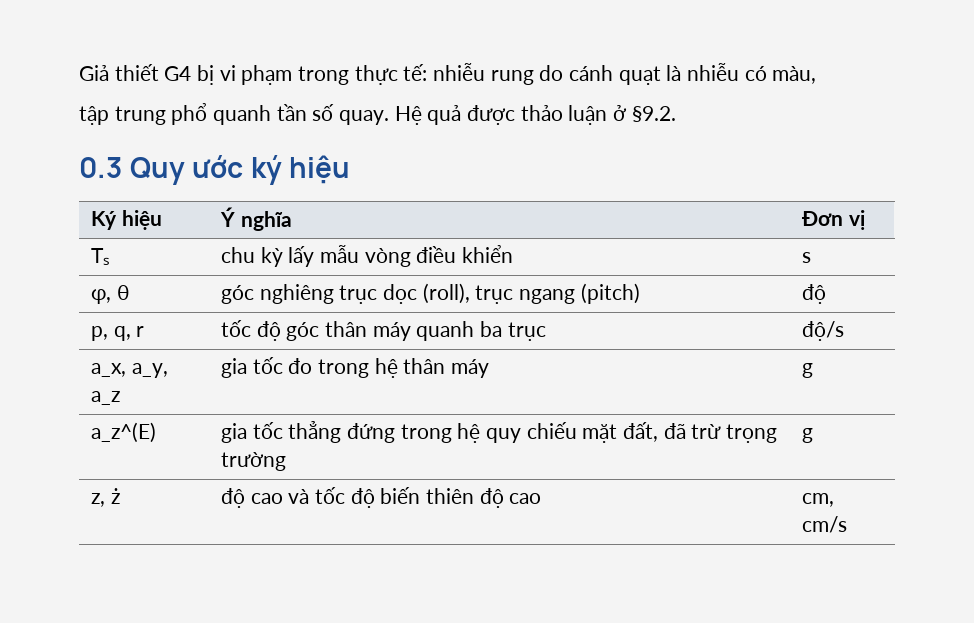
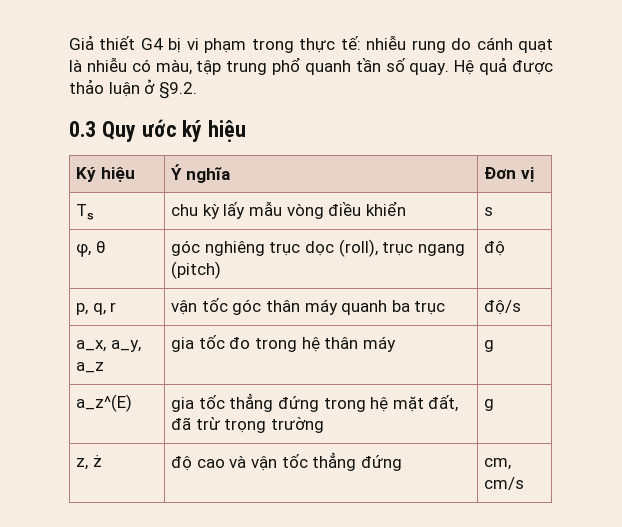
- Giả thiết G4 bị vi phạm trong thực tế: nhiễu rung do cánh quạt là nhiễu có màu,
- tập trung phổ quanh tần số quay.
+ Giả thiết G4 bị vi phạm trong thực tế: nhiễu rung do cánh quạt là nhiễu có màu, tập trung phổ quanh tần số quay.
- p, q, r | tốc độ góc thân máy quanh ba trục | độ/s
+ p, q, r | vận tốc góc thân máy quanh ba trục | độ/s
- a_z^(E) | gia tốc thẳng đứng trong hệ quy chiếu mặt đất, đã trừ trọng trường | g
+ a_z^(E) | gia tốc thẳng đứng trong hệ mặt đất, đã trừ trọng trường | g
- z, ż | độ cao và tốc độ biến thiên độ cao | cm, cm/s
+ z, ż | độ cao và vận tốc thẳng đứng | cm, cm/s

